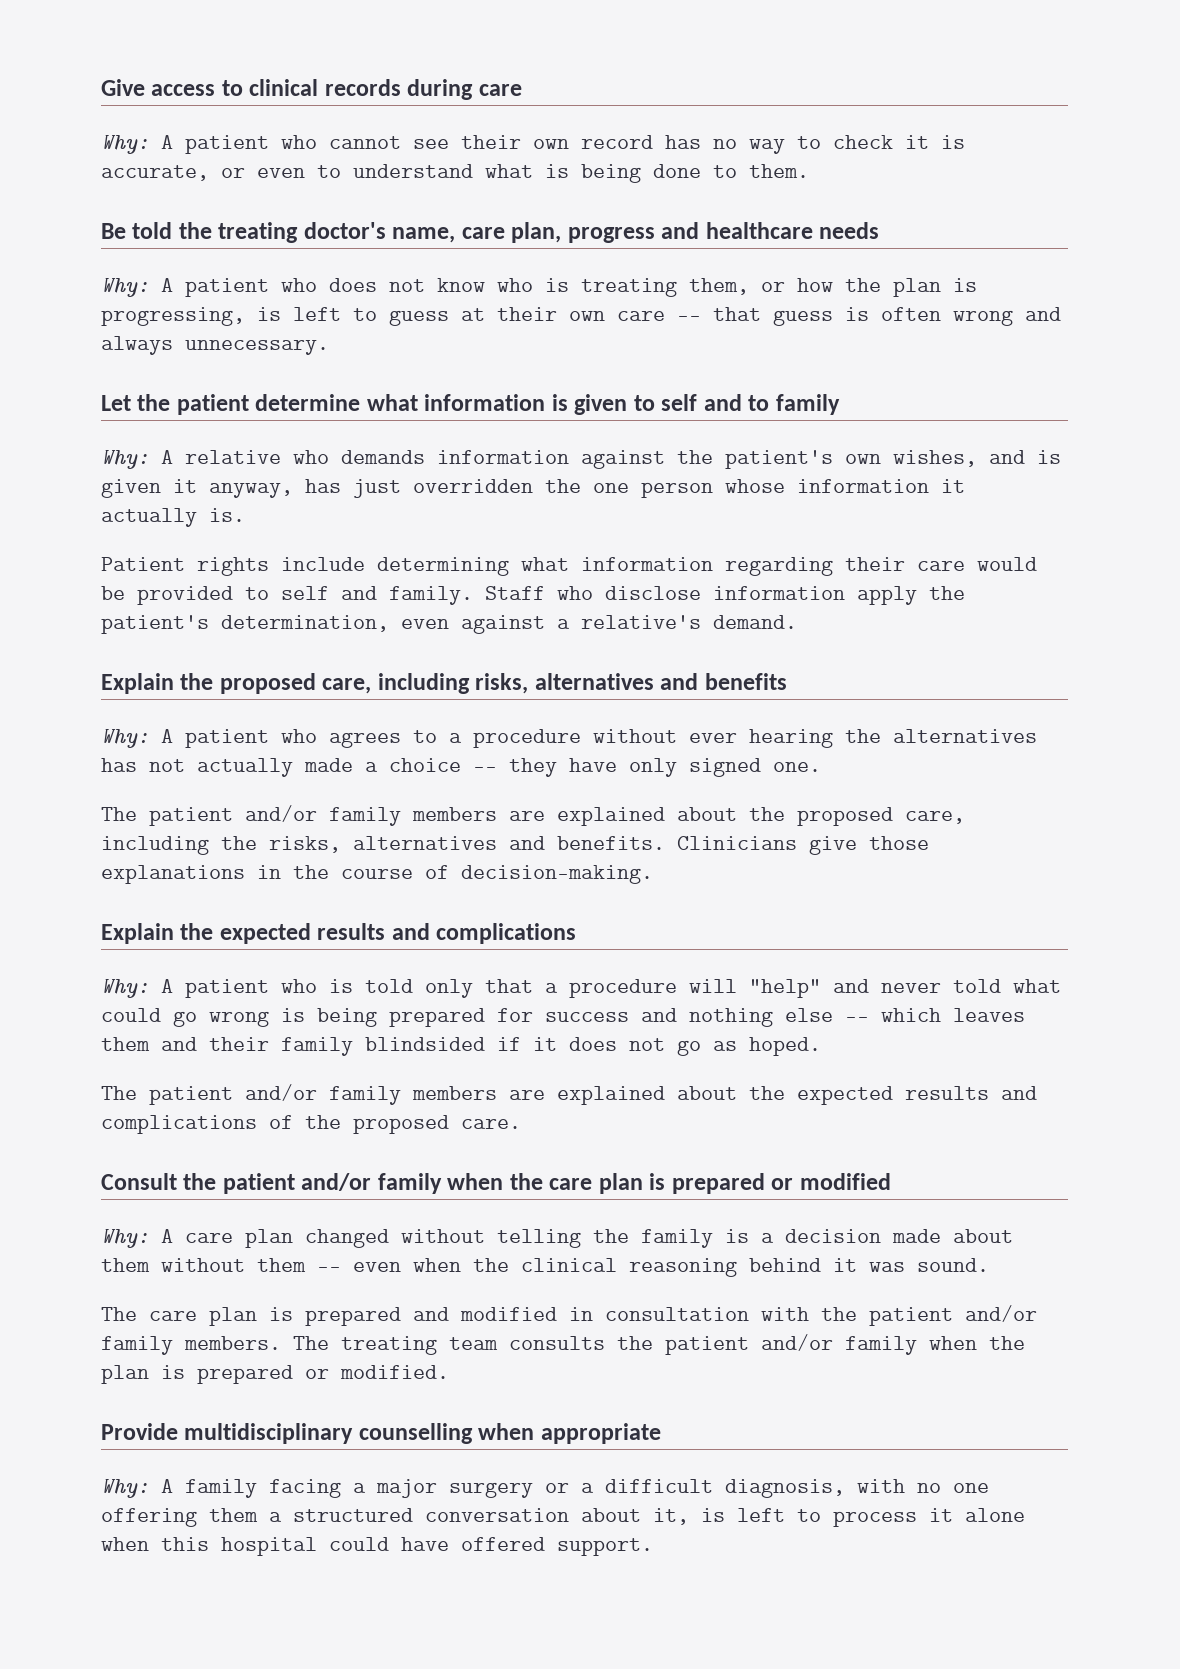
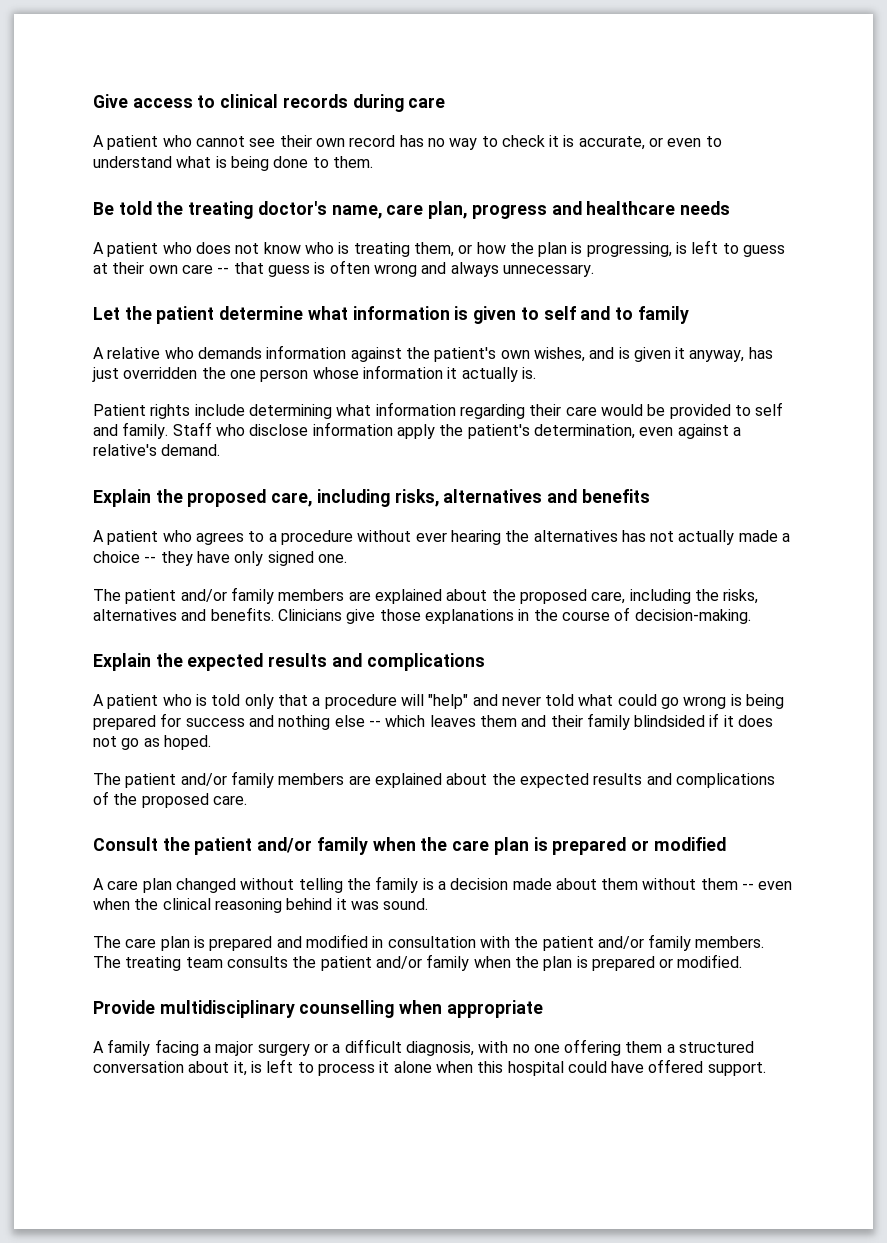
- Why: A patient who cannot see their own record has no way to check it is accurate, or even to understand what is being done to them.
+ A patient who cannot see their own record has no way to check it is accurate, or even to understand what is being done to them.
- Why: A patient who does not know who is treating them, or how the plan is progressing, is left to guess at their own care -- that guess is often wrong and always unnecessary.
+ A patient who does not know who is treating them, or how the plan is progressing, is left to guess at their own care -- that guess is often wrong and always unnecessary.
- Why: A relative who demands information against the patient's own wishes, and is given it anyway, has just overridden the one person whose information it actually is.
+ A relative who demands information against the patient's own wishes, and is given it anyway, has just overridden the one person whose information it actually is.
- Why: A patient who agrees to a procedure without ever hearing the alternatives has not actually made a choice -- they have only signed one.
+ A patient who agrees to a procedure without ever hearing the alternatives has not actually made a choice -- they have only signed one.
- Why: A patient who is told only that a procedure will "help" and never told what could go wrong is being prepared for success and nothing else -- which leaves them and their family blindsided if it does not go as hoped.
+ A patient who is told only that a procedure will "help" and never told what could go wrong is being prepared for success and nothing else -- which leaves them and their family blindsided if it does not go as hoped.
- Why: A care plan changed without telling the family is a decision made about them without them -- even when the clinical reasoning behind it was sound.
+ A care plan changed without telling the family is a decision made about them without them -- even when the clinical reasoning behind it was sound.
- Why: A family facing a major surgery or a difficult diagnosis, with no one offering them a structured conversation about it, is left to process it alone when this hospital could have offered support.
+ A family facing a major surgery or a difficult diagnosis, with no one offering them a structured conversation about it, is left to process it alone when this hospital could have offered support.

